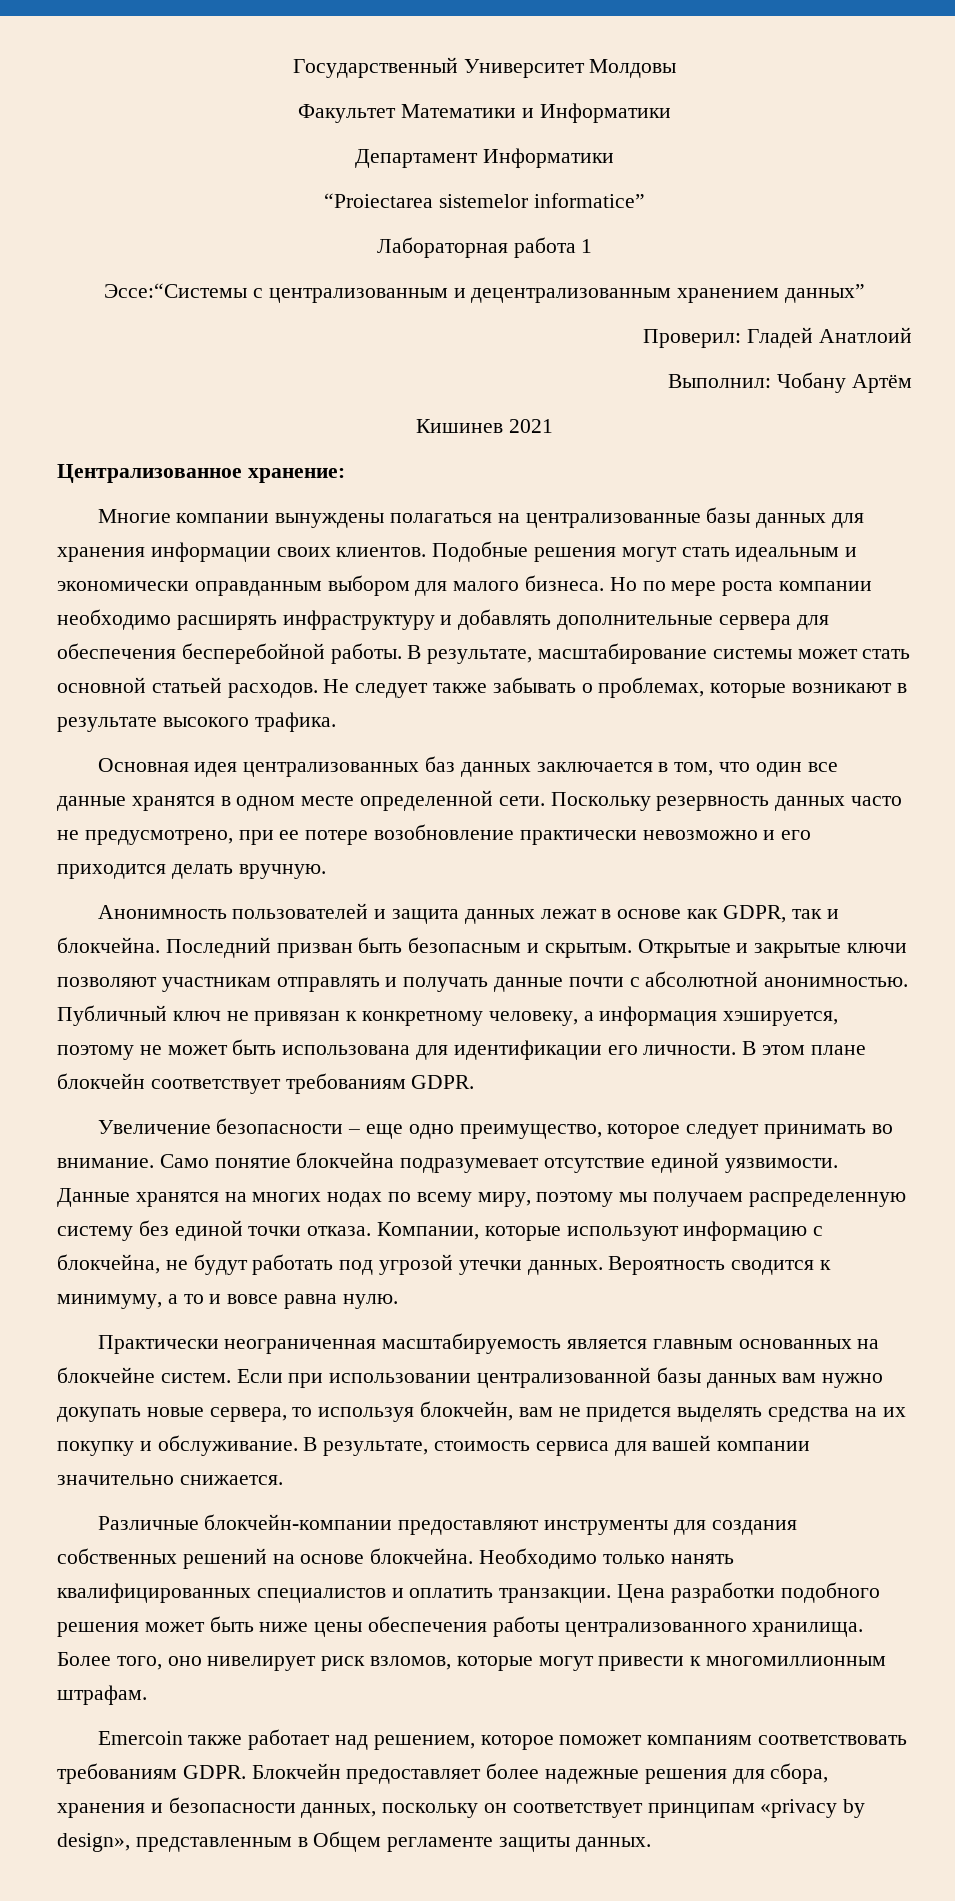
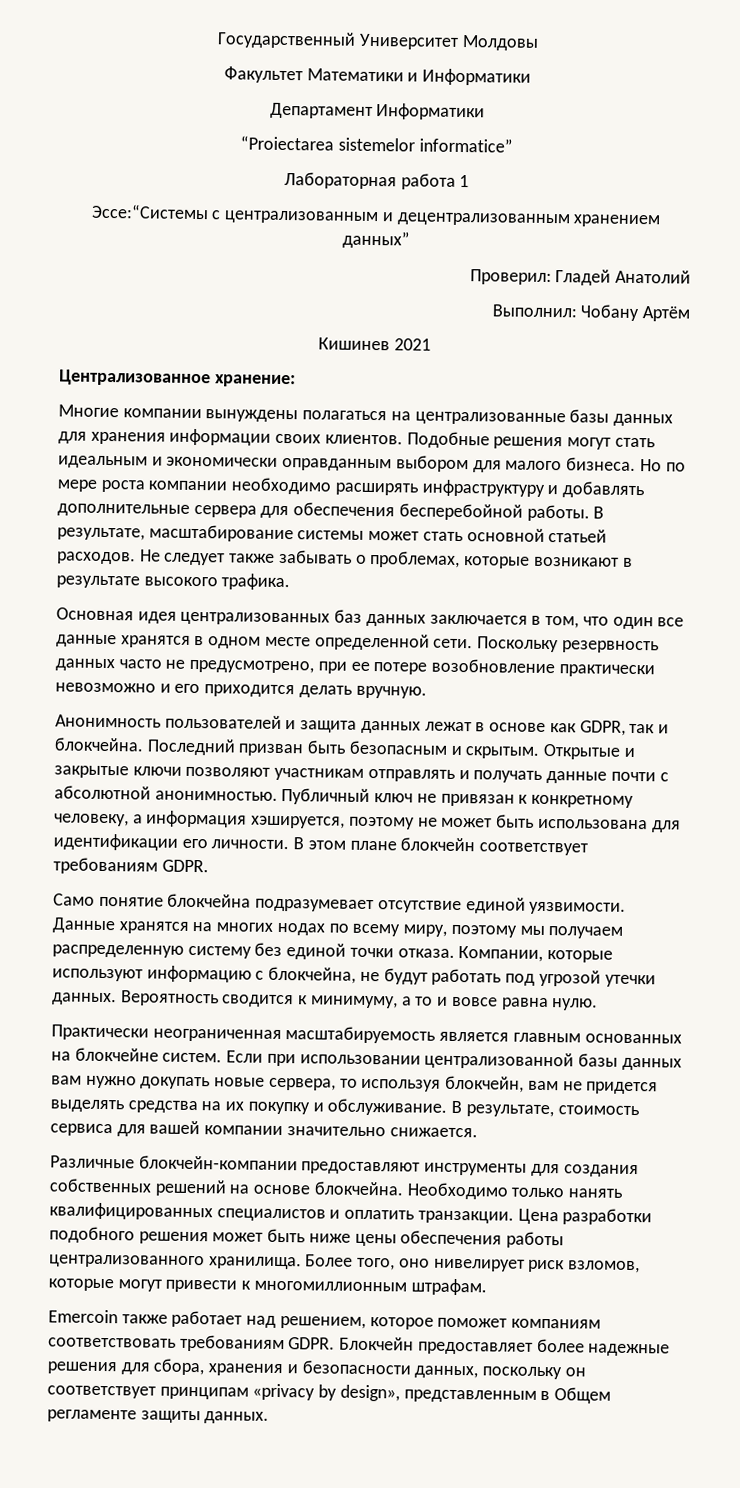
- Проверил: Гладей Анатлоий
+ Проверил: Гладей Анатолий
- Увеличение безопасности – еще одно преимущество, которое следует принимать во внимание.

